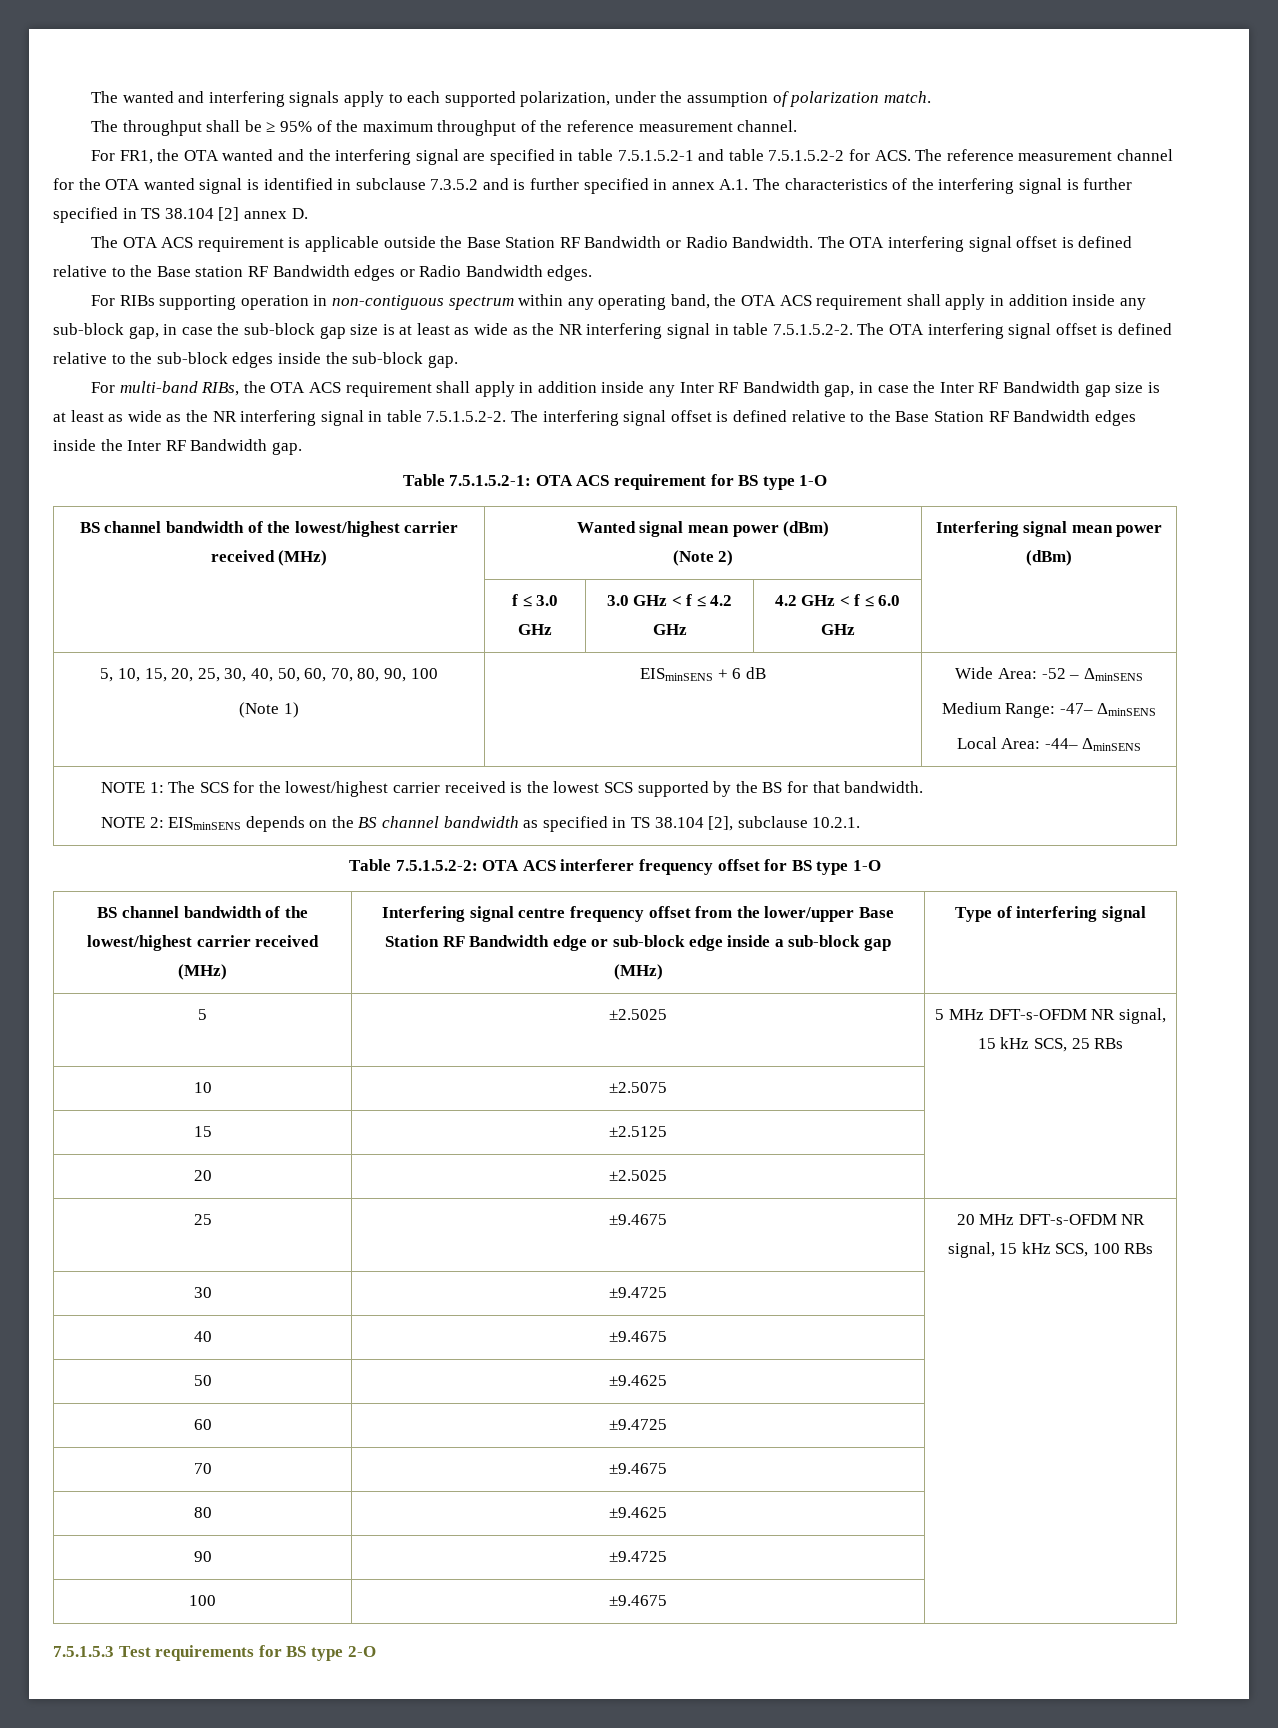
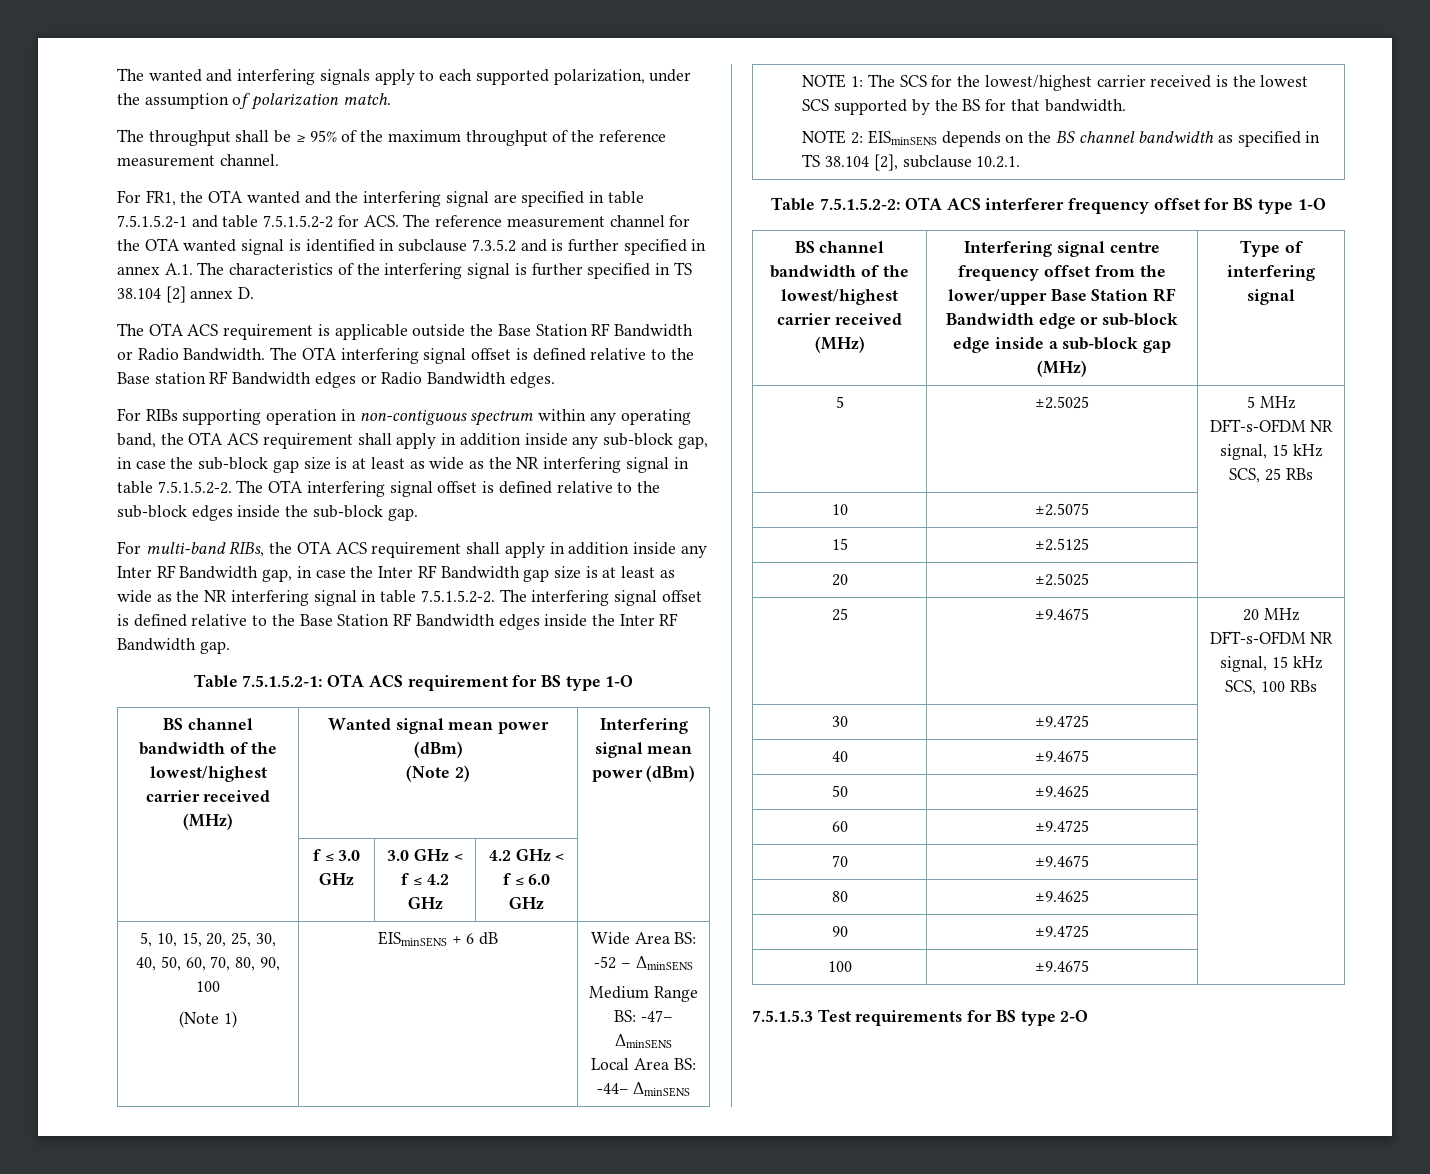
  5, 10, 15, 20, 25, 30, 40, 50, 60, 70, 80, 90, 100
- (Note 1) | EISminSENS + 6 dB | Wide Area: -52 – ΔminSENS
- Medium Range: -47– ΔminSENS
- Local Area: -44– ΔminSENS
+ (Note 1) | EISminSENS + 6 dB | Wide Area BS: -52 – ΔminSENS
+ Medium Range BS: -47– ΔminSENS
+ Local Area BS: -44– ΔminSENS

